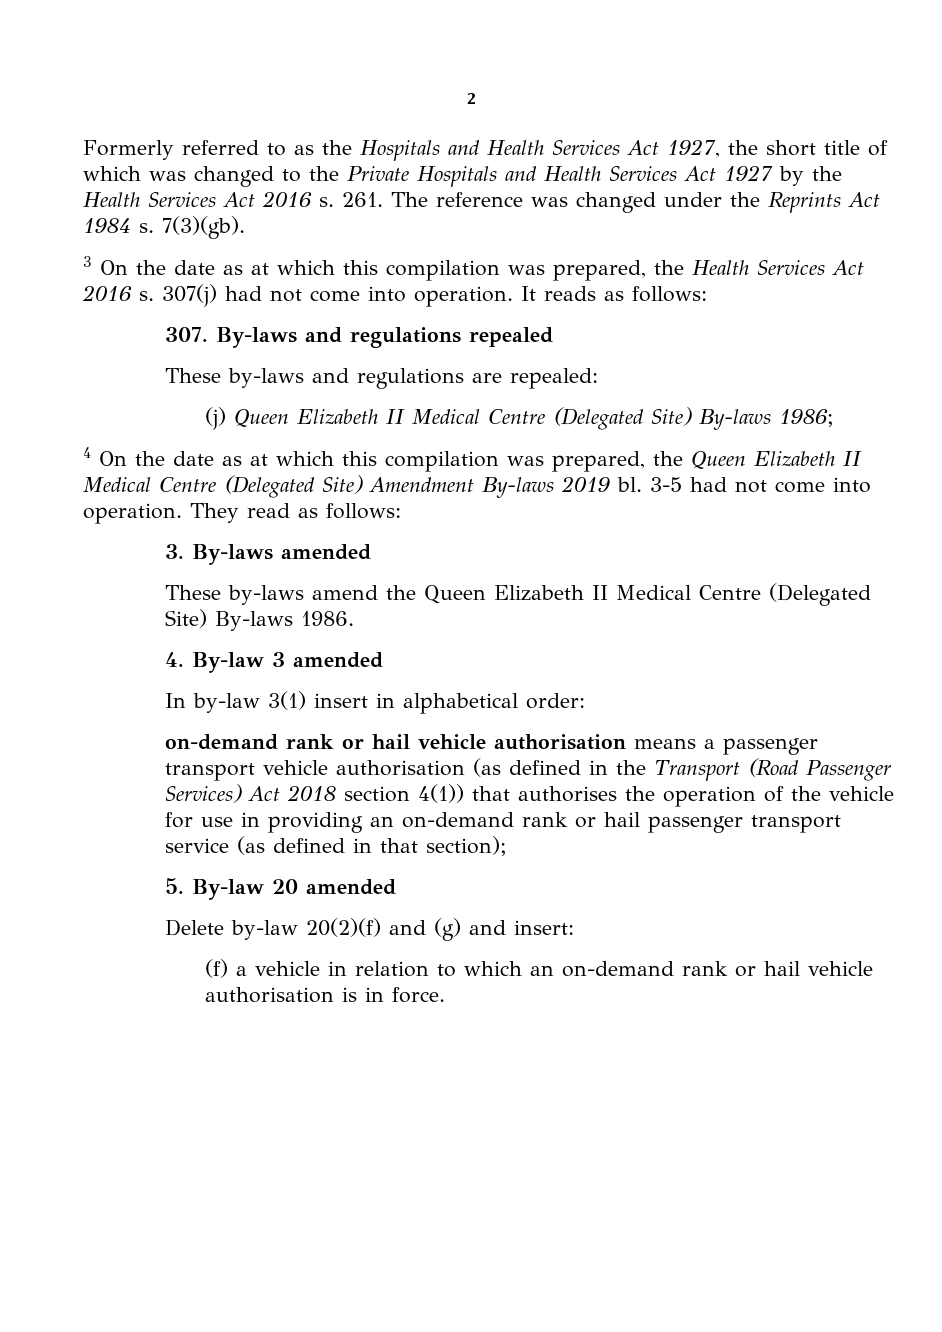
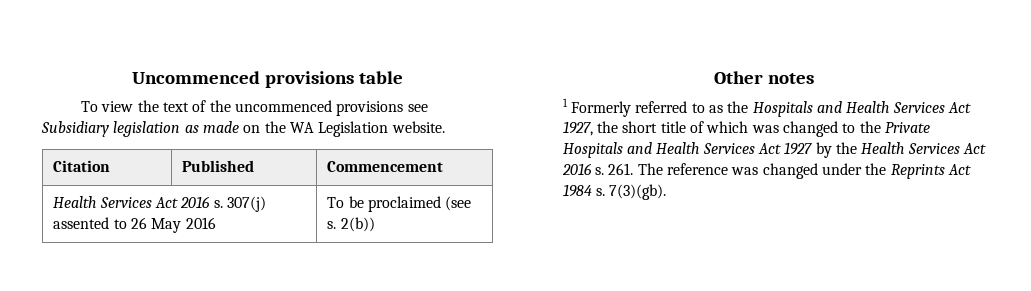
- 2
- Formerly referred to as the Hospitals and Health Services Act 1927, the short title of which was changed to the Private Hospitals and Health Services Act 1927 by the Health Services Act 2016 s.
+ Uncommenced provisions table
+ To view the text of the uncommenced provisions see Subsidiary legislation as made on the WA Legislation website.
+ Citation | Published | Commencement
+ Health Services Act 2016 s. 307(j) assented to 26 May 2016 | To be proclaimed (see s. 2(b))
+ Other notes
+ 1 Formerly referred to as the Hospitals and Health Services Act 1927, the short title of which was changed to the Private Hospitals and Health Services Act 1927 by the Health Services Act 2016 s.
- 3 On the date as at which this compilation was prepared, the Health Services Act 2016 s. 307(j) had not come into operation. It reads as follows:
- 307. By-laws and regulations repealed
- These by-laws and regulations are repealed:
- (j) Queen Elizabeth II Medical Centre (Delegated Site) By-laws 1986;
- 4 On the date as at which this compilation was prepared, the Queen Elizabeth II Medical Centre (Delegated Site) Amendment By-laws 2019 bl. 3-5 had not come into operation. They read as follows:
- 3. By-laws amended
- These by-laws amend the Queen Elizabeth II Medical Centre (Delegated Site) By-laws 1986.
- 4. By-law 3 amended
- In by-law 3(1) insert in alphabetical order:
- on-demand rank or hail vehicle authorisation means a passenger transport vehicle authorisation (as defined in the Transport (Road Passenger Services) Act 2018 section 4(1)) that authorises the operation of the vehicle for use in providing an on-demand rank or hail passenger transport service (as defined in that section);
- 5. By-law 20 amended
- Delete by-law 20(2)(f) and (g) and insert:
- (f) a vehicle in relation to which an on-demand rank or hail vehicle authorisation is in force.

